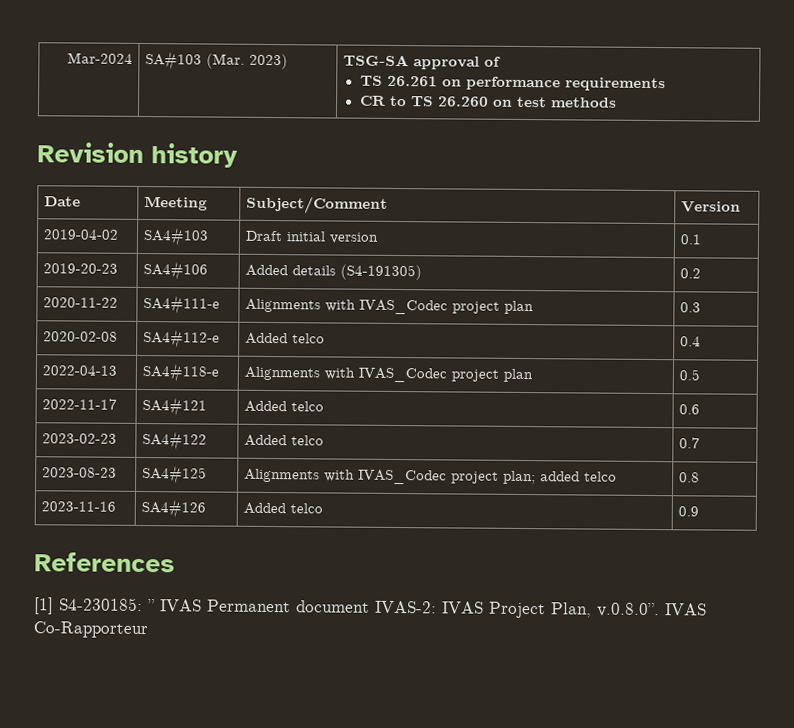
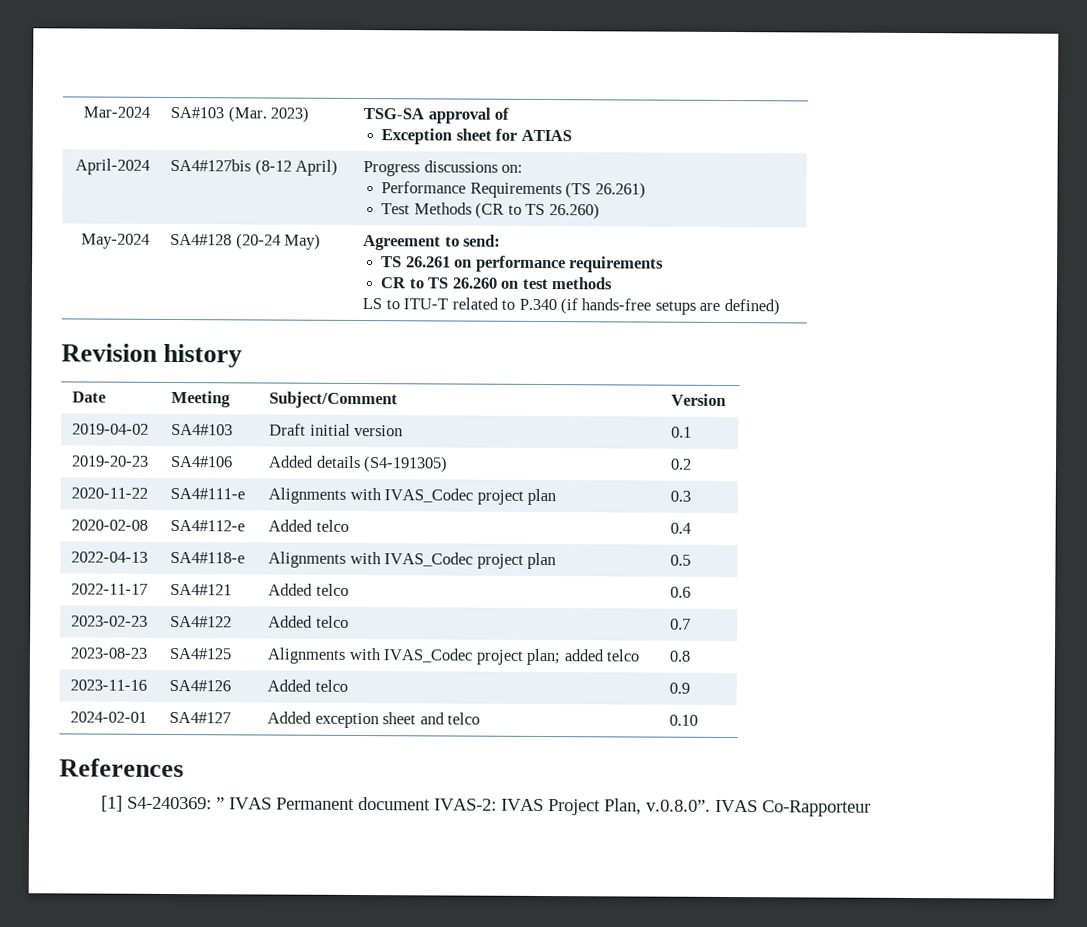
  Mar-2024 | SA#103 (Mar. 2023) | TSG-SA approval of
+ Exception sheet for ATIAS
+ April-2024 | SA4#127bis (8-12 April) | Progress discussions on:
+ Performance Requirements (TS 26.261)
+ Test Methods (CR to TS 26.260)
+ May-2024 | SA4#128 (20-24 May) | Agreement to send:
  TS 26.261 on performance requirements
  CR to TS 26.260 on test methods
+ LS to ITU-T related to P.340 (if hands-free setups are defined)
+ 2024-02-01 | SA4#127 | Added exception sheet and telco | 0.10
- [1] S4-230185: ” IVAS Permanent document IVAS-2: IVAS Project Plan, v.0.8.0”. IVAS Co-Rapporteur
+ [1] S4-240369: ” IVAS Permanent document IVAS-2: IVAS Project Plan, v.0.8.0”. IVAS Co-Rapporteur

